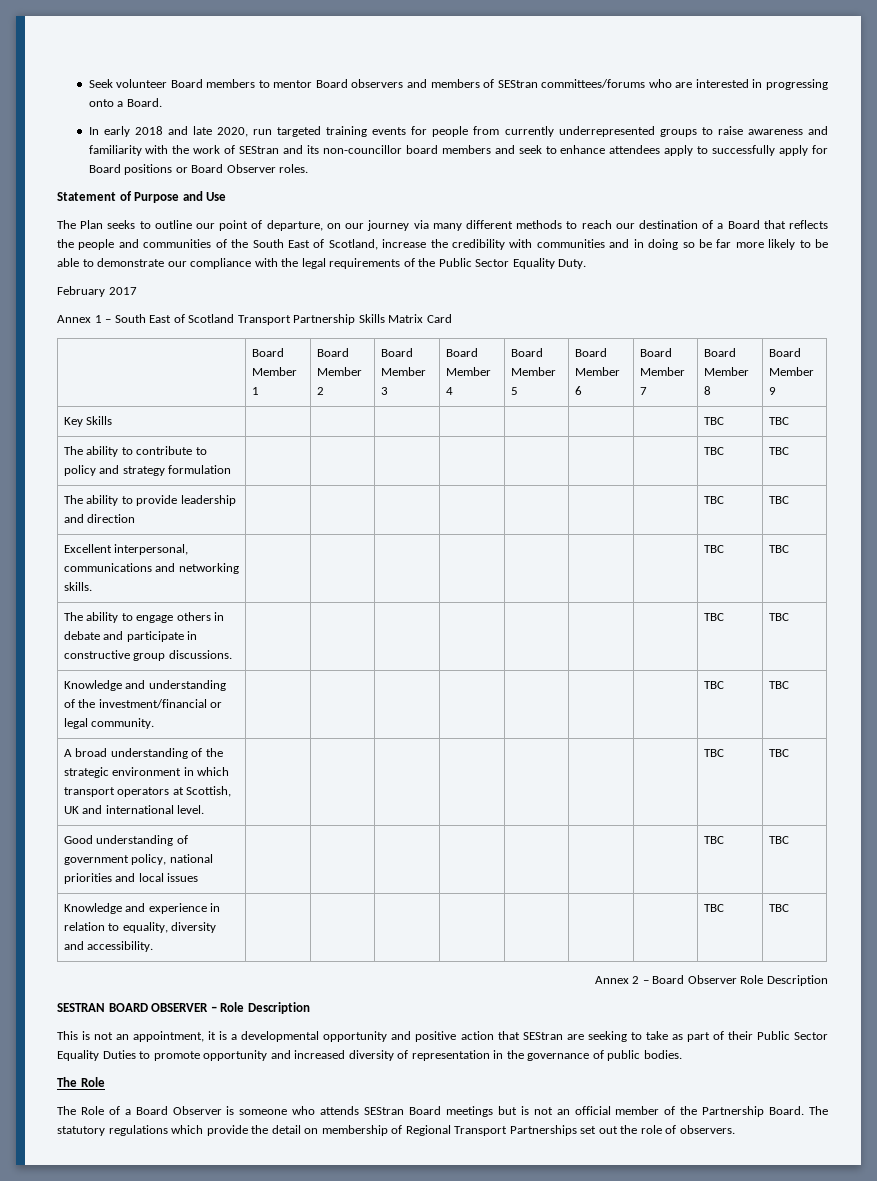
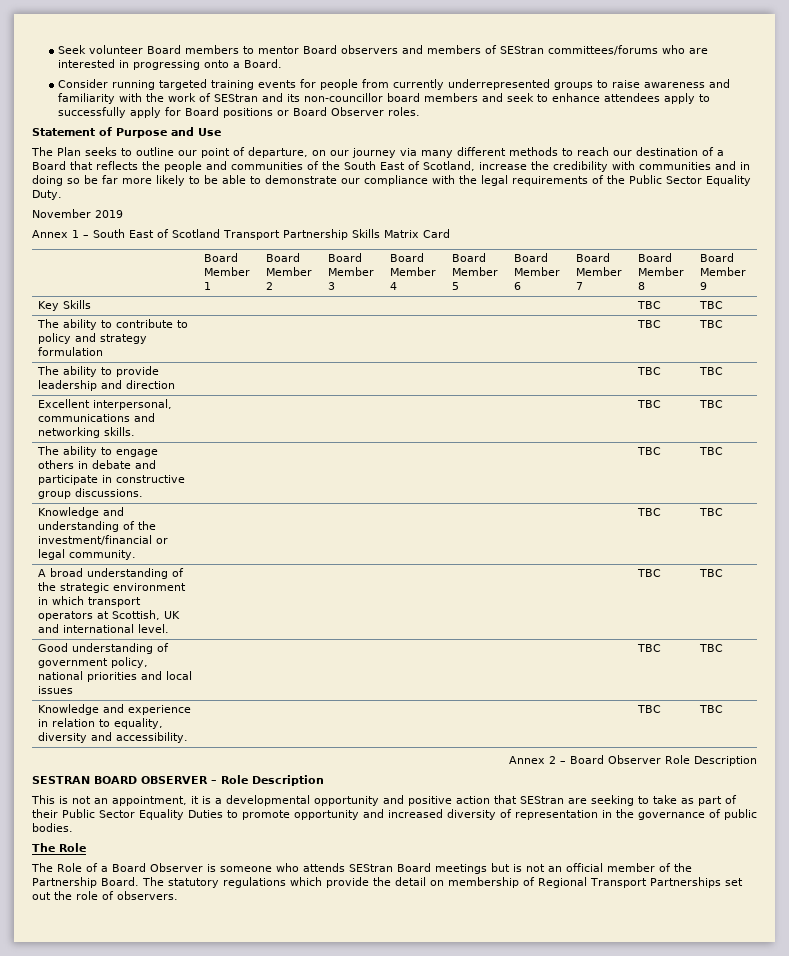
- In early 2018 and late 2020, run targeted training events for people from currently underrepresented groups to raise awareness and familiarity with the work of SEStran and its non-councillor board members and seek to enhance attendees apply to successfully apply for Board positions or Board Observer roles.
+ Consider running targeted training events for people from currently underrepresented groups to raise awareness and familiarity with the work of SEStran and its non-councillor board members and seek to enhance attendees apply to successfully apply for Board positions or Board Observer roles.
- February 2017
+ November 2019

